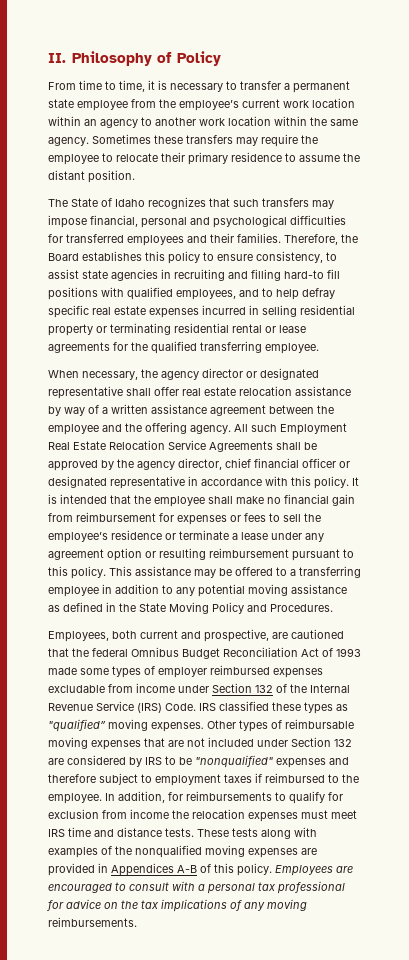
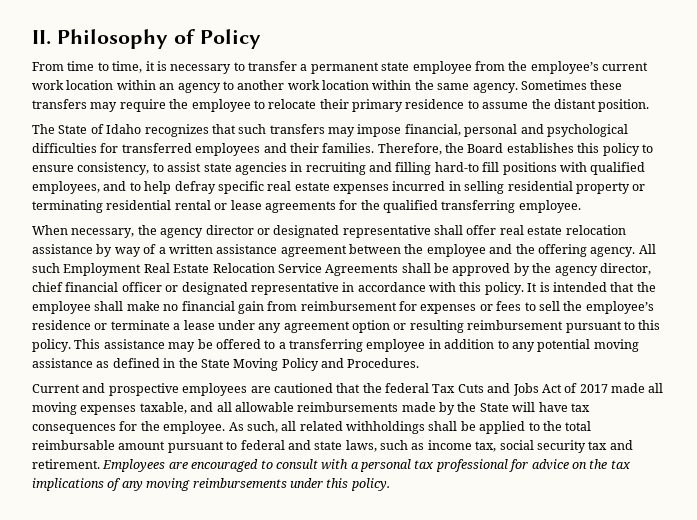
- Employees, both current and prospective, are cautioned that the federal Omnibus Budget Reconciliation Act of 1993 made some types of employer reimbursed expenses excludable from income under Section 132 of the Internal Revenue Service (IRS) Code. IRS classified these types as "qualified” moving expenses. Other types of reimbursable moving expenses that are not included under Section 132 are considered by IRS to be "nonqualified" expenses and therefore subject to employment taxes if reimbursed to the employee. In addition, for reimbursements to qualify for exclusion from income the relocation expenses must meet IRS time and distance tests. These tests along with examples of the nonqualified moving expenses are provided in Appendices A-B of this policy.
+ Current and prospective employees are cautioned that the federal Tax Cuts and Jobs Act of 2017 made all moving expenses taxable, and all allowable reimbursements made by the State will have tax consequences for the employee. As such, all related withholdings shall be applied to the total reimbursable amount pursuant to federal and state laws, such as income tax, social security tax and retirement.
- Employees are encouraged to consult with a personal tax professional for advice on the tax implications of any moving reimbursements.
+ Employees are encouraged to consult with a personal tax professional for advice on the tax implications of any moving reimbursements under this policy.

